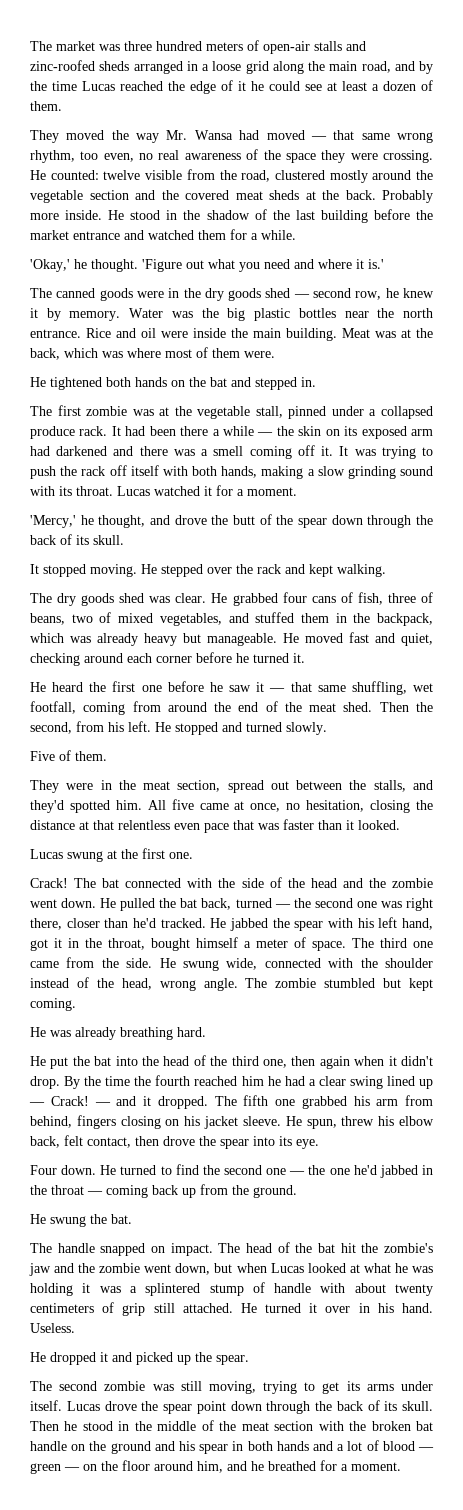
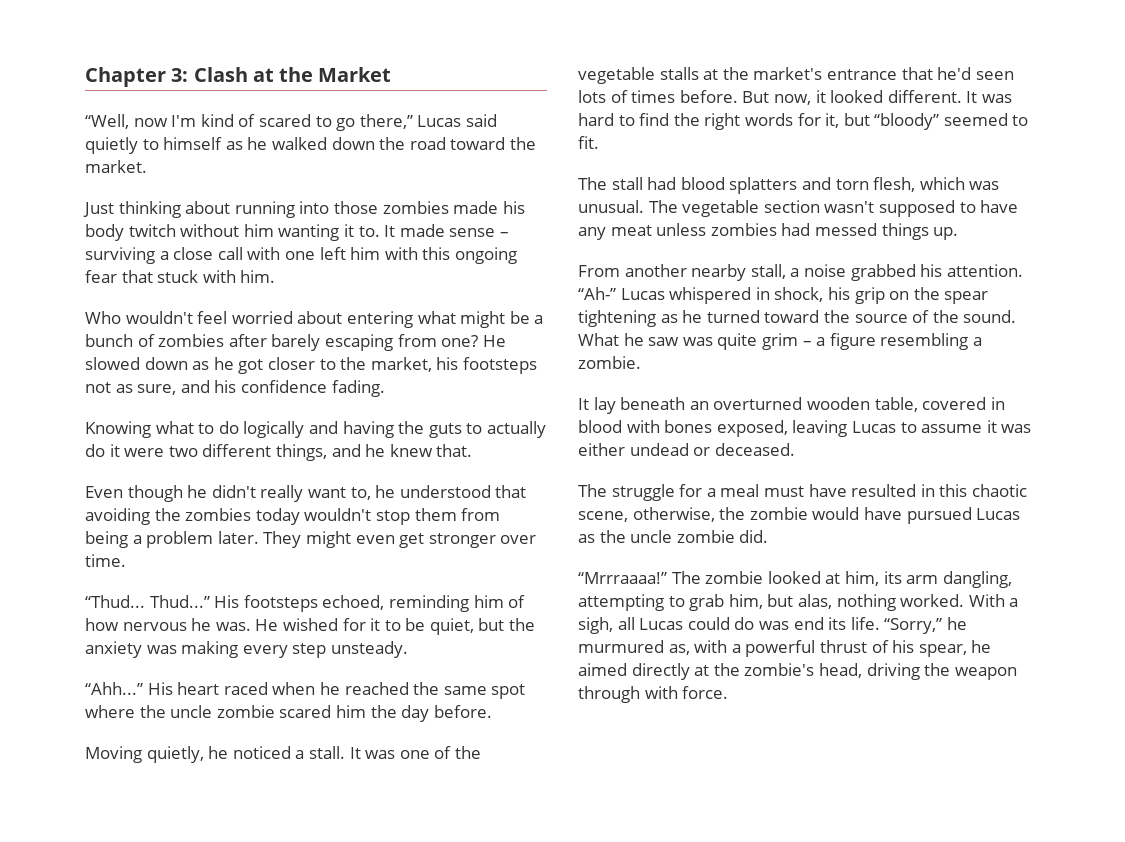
- The market was three hundred meters of open-air stalls and zinc-roofed sheds arranged in a loose grid along the main road, and by the time Lucas reached the edge of it he could see at least a dozen of them.
- They moved the way Mr. Wansa had moved — that same wrong rhythm, too even, no real awareness of the space they were crossing. He counted: twelve visible from the road, clustered mostly around the vegetable section and the covered meat sheds at the back. Probably more inside. He stood in the shadow of the last building before the market entrance and watched them for a while.
- 'Okay,' he thought. 'Figure out what you need and where it is.'
- The canned goods were in the dry goods shed — second row, he knew it by memory. Water was the big plastic bottles near the north entrance. Rice and oil were inside the main building. Meat was at the back, which was where most of them were.
- He tightened both hands on the bat and stepped in.
- The first zombie was at the vegetable stall, pinned under a collapsed produce rack. It had been there a while — the skin on its exposed arm had darkened and there was a smell coming off it. It was trying to push the rack off itself with both hands, making a slow grinding sound with its throat. Lucas watched it for a moment.
- 'Mercy,' he thought, and drove the butt of the spear down through the back of its skull.
- It stopped moving. He stepped over the rack and kept walking.
- The dry goods shed was clear. He grabbed four cans of fish, three of beans, two of mixed vegetables, and stuffed them in the backpack, which was already heavy but manageable. He moved fast and quiet, checking around each corner before he turned it.
- He heard the first one before he saw it — that same shuffling, wet footfall, coming from around the end of the meat shed. Then the second, from his left. He stopped and turned slowly.
- Five of them.
- They were in the meat section, spread out between the stalls, and they'd spotted him. All five came at once, no hesitation, closing the distance at that relentless even pace that was faster than it looked.
- Lucas swung at the first one.
- Crack! The bat connected with the side of the head and the zombie went down. He pulled the bat back, turned — the second one was right there, closer than he'd tracked. He jabbed the spear with his left hand, got it in the throat, bought himself a meter of space. The third one came from the side. He swung wide, connected with the shoulder instead of the head, wrong angle. The zombie stumbled but kept coming.
- He was already breathing hard.
- He put the bat into the head of the third one, then again when it didn't drop. By the time the fourth reached him he had a clear swing lined up — Crack! — and it dropped. The fifth one grabbed his arm from behind, fingers closing on his jacket sleeve. He spun, threw his elbow back, felt contact, then drove the spear into its eye.
- Four down. He turned to find the second one — the one he'd jabbed in the throat — coming back up from the ground.
- He swung the bat.
- The handle snapped on impact. The head of the bat hit the zombie's jaw and the zombie went down, but when Lucas looked at what he was holding it was a splintered stump of handle with about twenty centimeters of grip still attached. He turned it over in his hand. Useless.
- He dropped it and picked up the spear.
- The second zombie was still moving, trying to get its arms under itself. Lucas drove the spear point down through the back of its skull. Then he stood in the middle of the meat section with the broken bat handle on the ground and his spear in both hands and a lot of blood — green — on the floor around him, and he breathed for a moment.
+ Chapter 3: Clash at the Market
+ “Well, now I'm kind of scared to go there,” Lucas said quietly to himself as he walked down the road toward the market.
+ Just thinking about running into those zombies made his body twitch without him wanting it to. It made sense – surviving a close call with one left him with this ongoing fear that stuck with him.
+ Who wouldn't feel worried about entering what might be a bunch of zombies after barely escaping from one? He slowed down as he got closer to the market, his footsteps not as sure, and his confidence fading.
+ Knowing what to do logically and having the guts to actually do it were two different things, and he knew that.
+ Even though he didn't really want to, he understood that avoiding the zombies today wouldn't stop them from being a problem later. They might even get stronger over time.
+ “Thud... Thud...” His footsteps echoed, reminding him of how nervous he was. He wished for it to be quiet, but the anxiety was making every step unsteady.
+ “Ahh...” His heart raced when he reached the same spot where the uncle zombie scared him the day before.
+ Moving quietly, he noticed a stall. It was one of the vegetable stalls at the market's entrance that he'd seen lots of times before. But now, it looked different. It was hard to find the right words for it, but “bloody” seemed to fit.
+ The stall had blood splatters and torn flesh, which was unusual. The vegetable section wasn't supposed to have any meat unless zombies had messed things up.
+ From another nearby stall, a noise grabbed his attention. “Ah-” Lucas whispered in shock, his grip on the spear tightening as he turned toward the source of the sound. What he saw was quite grim – a figure resembling a zombie.
+ It lay beneath an overturned wooden table, covered in blood with bones exposed, leaving Lucas to assume it was either undead or deceased.
+ The struggle for a meal must have resulted in this chaotic scene, otherwise, the zombie would have pursued Lucas as the uncle zombie did.
+ “Mrrraaaa!” The zombie looked at him, its arm dangling, attempting to grab him, but alas, nothing worked. With a sigh, all Lucas could do was end its life. “Sorry,” he murmured as, with a powerful thrust of his spear, he aimed directly at the zombie's head, driving the weapon through with force.

